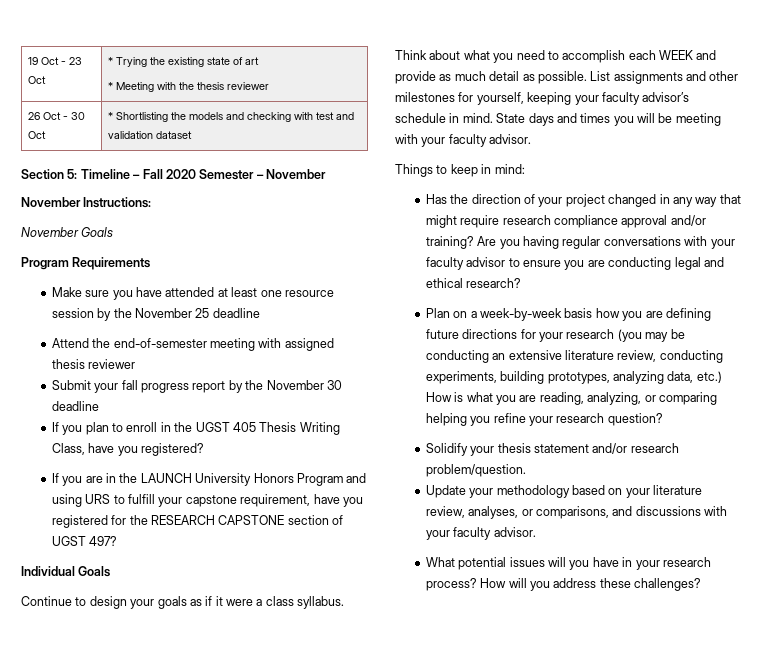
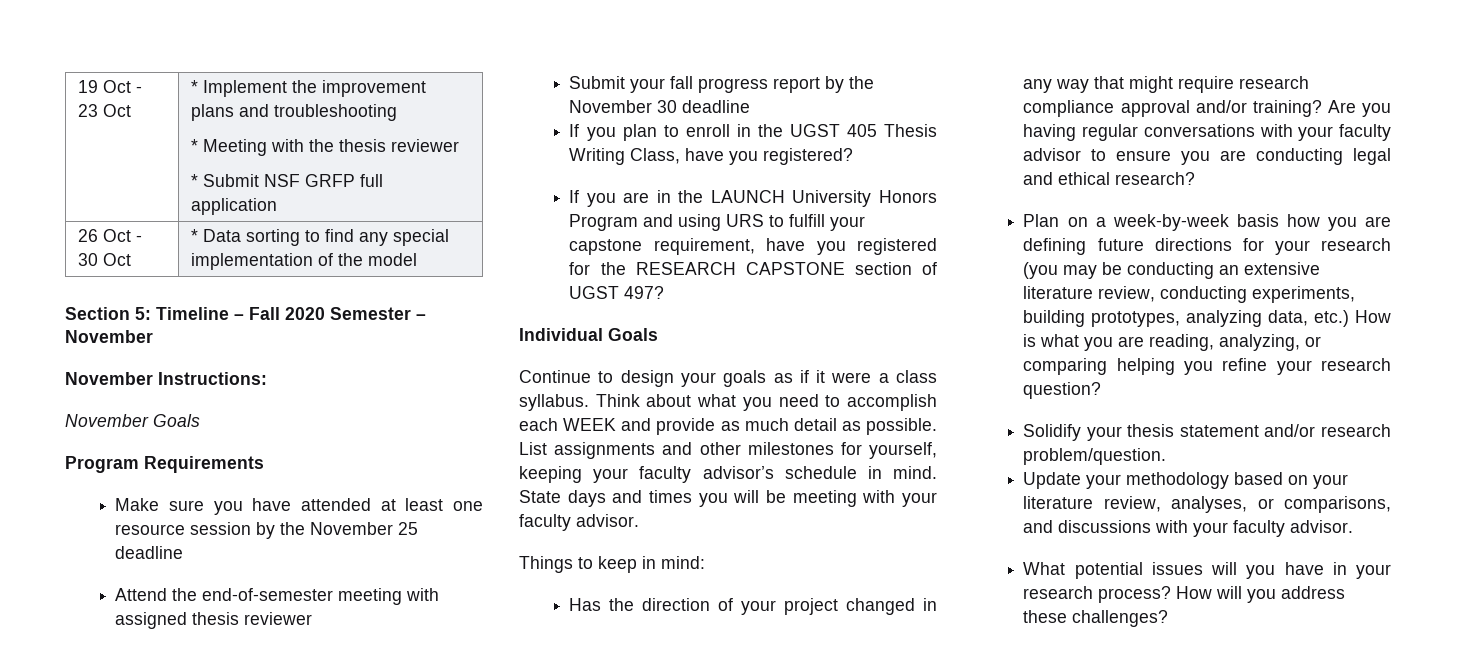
- 19 Oct - 23 Oct | * Trying the existing state of art
+ 19 Oct - 23 Oct | * Implement the improvement plans and troubleshooting
  * Meeting with the thesis reviewer
+ * Submit NSF GRFP full application
- 26 Oct - 30 Oct | * Shortlisting the models and checking with test and validation dataset
+ 26 Oct - 30 Oct | * Data sorting to find any special implementation of the model

